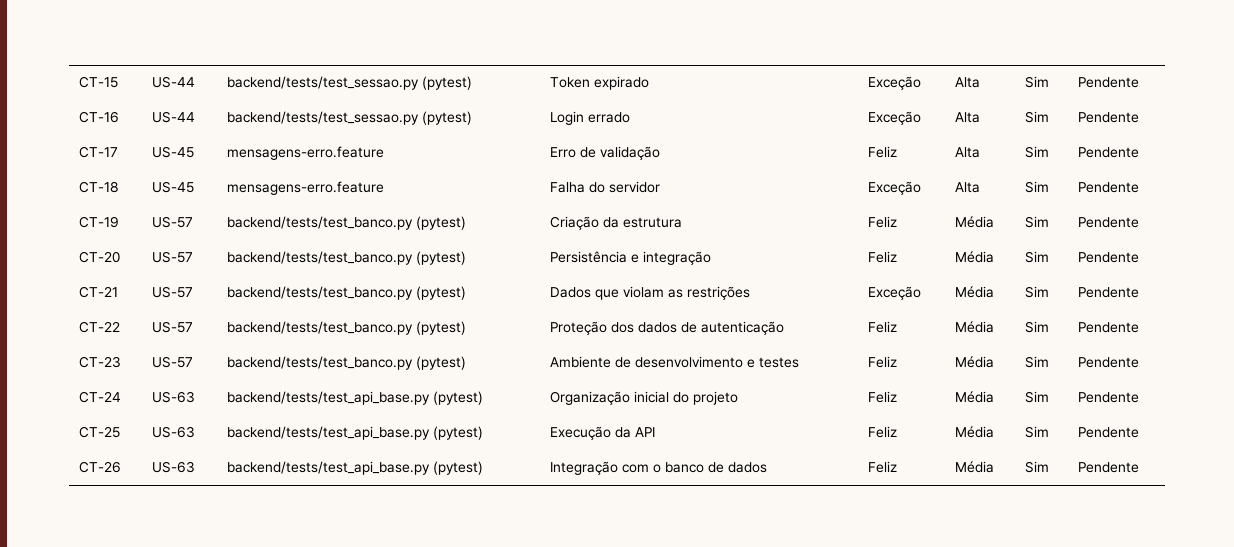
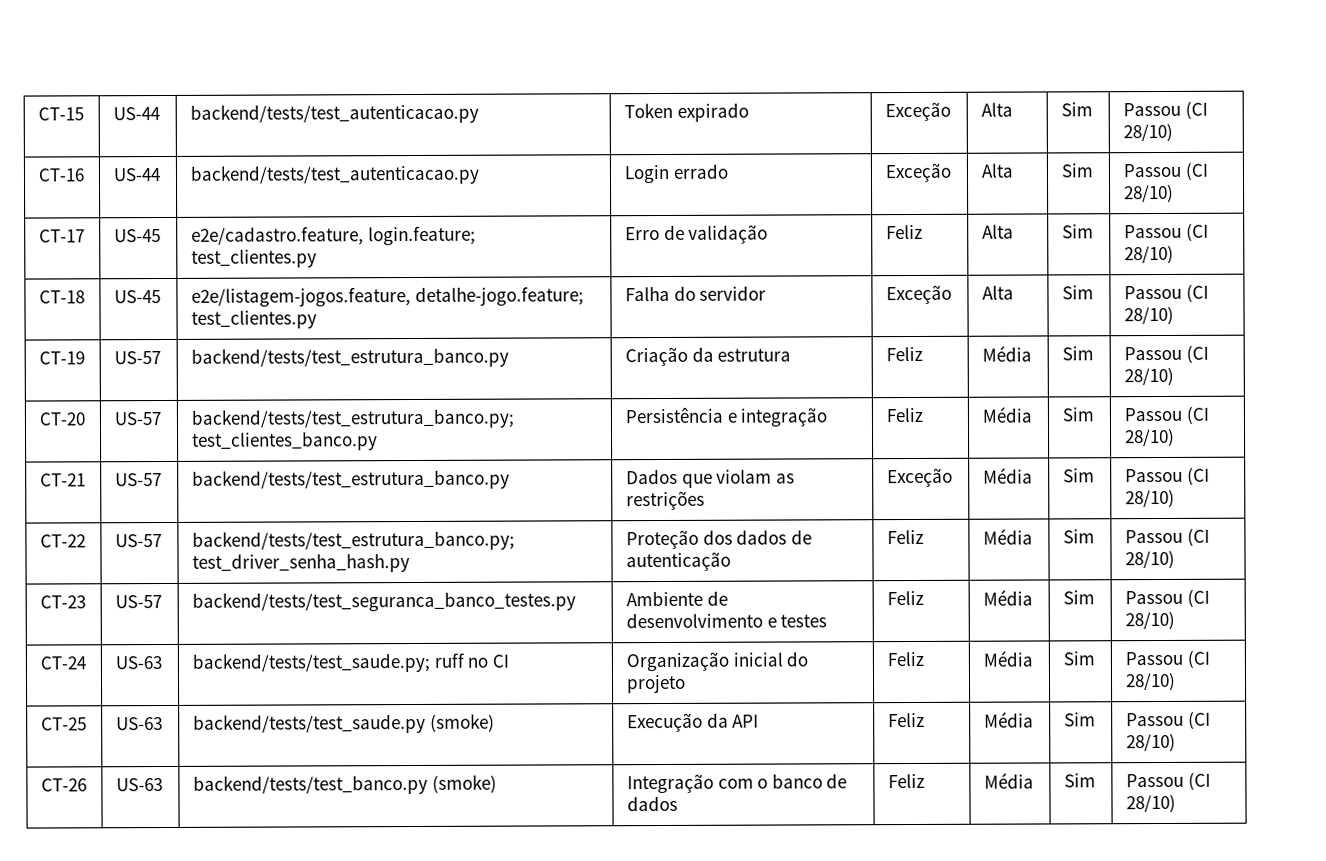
- CT-15 | US-44 | backend/tests/test_sessao.py (pytest) | Token expirado | Exceção | Alta | Sim | Pendente
+ CT-15 | US-44 | backend/tests/test_autenticacao.py | Token expirado | Exceção | Alta | Sim | Passou (CI 28/10)
- CT-16 | US-44 | backend/tests/test_sessao.py (pytest) | Login errado | Exceção | Alta | Sim | Pendente
+ CT-16 | US-44 | backend/tests/test_autenticacao.py | Login errado | Exceção | Alta | Sim | Passou (CI 28/10)
- CT-17 | US-45 | mensagens-erro.feature | Erro de validação | Feliz | Alta | Sim | Pendente
+ CT-17 | US-45 | e2e/cadastro.feature, login.feature; test_clientes.py | Erro de validação | Feliz | Alta | Sim | Passou (CI 28/10)
- CT-18 | US-45 | mensagens-erro.feature | Falha do servidor | Exceção | Alta | Sim | Pendente
+ CT-18 | US-45 | e2e/listagem-jogos.feature, detalhe-jogo.feature; test_clientes.py | Falha do servidor | Exceção | Alta | Sim | Passou (CI 28/10)
- CT-19 | US-57 | backend/tests/test_banco.py (pytest) | Criação da estrutura | Feliz | Média | Sim | Pendente
+ CT-19 | US-57 | backend/tests/test_estrutura_banco.py | Criação da estrutura | Feliz | Média | Sim | Passou (CI 28/10)
- CT-20 | US-57 | backend/tests/test_banco.py (pytest) | Persistência e integração | Feliz | Média | Sim | Pendente
+ CT-20 | US-57 | backend/tests/test_estrutura_banco.py; test_clientes_banco.py | Persistência e integração | Feliz | Média | Sim | Passou (CI 28/10)
- CT-21 | US-57 | backend/tests/test_banco.py (pytest) | Dados que violam as restrições | Exceção | Média | Sim | Pendente
+ CT-21 | US-57 | backend/tests/test_estrutura_banco.py | Dados que violam as restrições | Exceção | Média | Sim | Passou (CI 28/10)
- CT-22 | US-57 | backend/tests/test_banco.py (pytest) | Proteção dos dados de autenticação | Feliz | Média | Sim | Pendente
+ CT-22 | US-57 | backend/tests/test_estrutura_banco.py; test_driver_senha_hash.py | Proteção dos dados de autenticação | Feliz | Média | Sim | Passou (CI 28/10)
- CT-23 | US-57 | backend/tests/test_banco.py (pytest) | Ambiente de desenvolvimento e testes | Feliz | Média | Sim | Pendente
+ CT-23 | US-57 | backend/tests/test_seguranca_banco_testes.py | Ambiente de desenvolvimento e testes | Feliz | Média | Sim | Passou (CI 28/10)
- CT-24 | US-63 | backend/tests/test_api_base.py (pytest) | Organização inicial do projeto | Feliz | Média | Sim | Pendente
+ CT-24 | US-63 | backend/tests/test_saude.py; ruff no CI | Organização inicial do projeto | Feliz | Média | Sim | Passou (CI 28/10)
- CT-25 | US-63 | backend/tests/test_api_base.py (pytest) | Execução da API | Feliz | Média | Sim | Pendente
+ CT-25 | US-63 | backend/tests/test_saude.py (smoke) | Execução da API | Feliz | Média | Sim | Passou (CI 28/10)
- CT-26 | US-63 | backend/tests/test_api_base.py (pytest) | Integração com o banco de dados | Feliz | Média | Sim | Pendente
+ CT-26 | US-63 | backend/tests/test_banco.py (smoke) | Integração com o banco de dados | Feliz | Média | Sim | Passou (CI 28/10)

